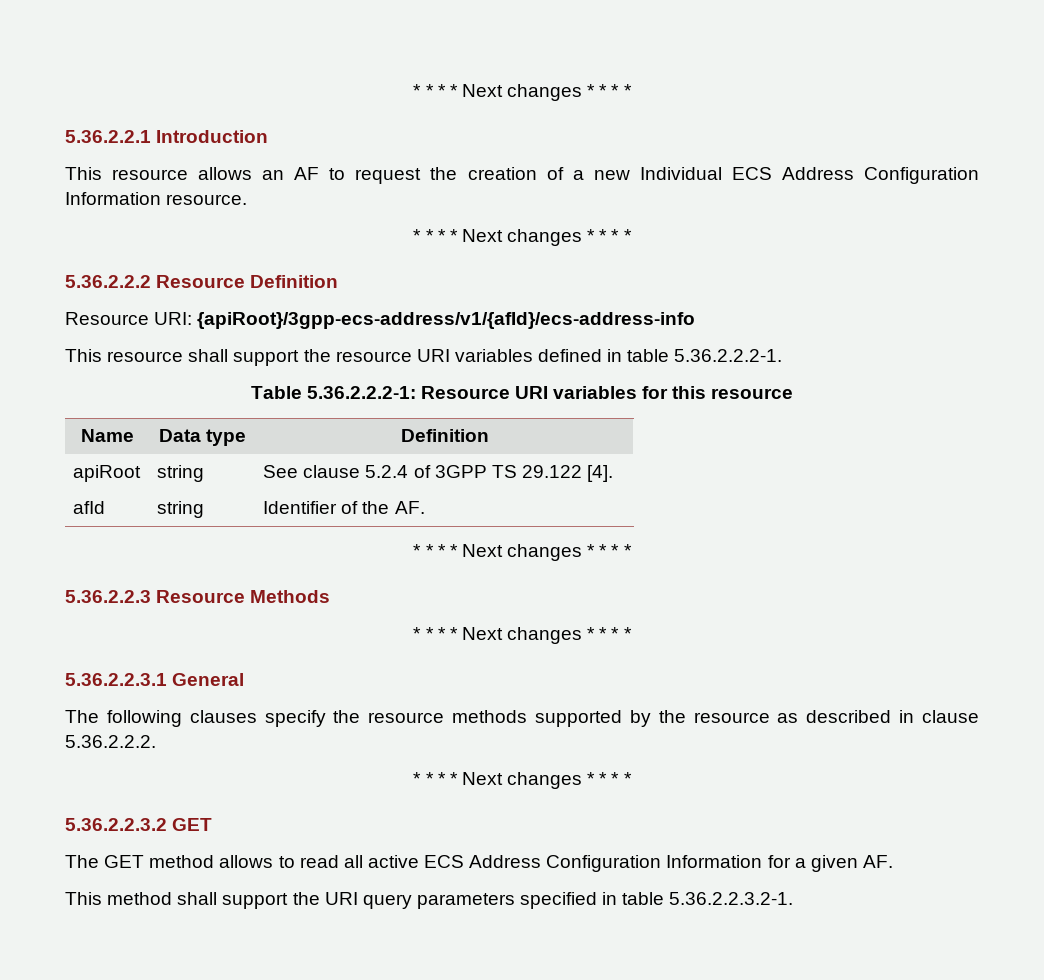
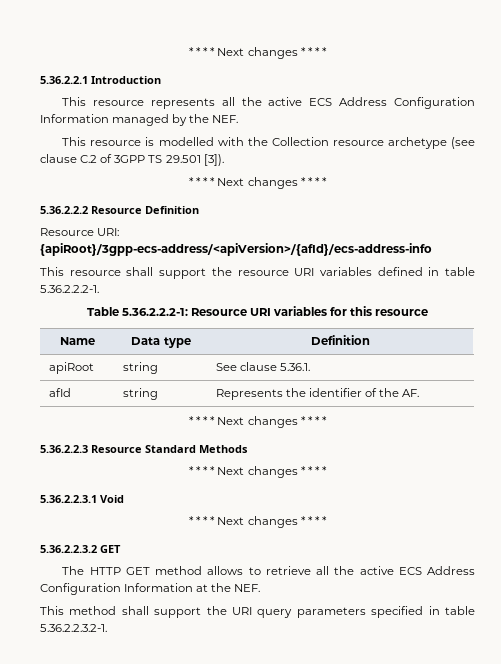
- This resource allows an AF to request the creation of a new Individual ECS Address Configuration Information resource.
+ This resource represents all the active ECS Address Configuration Information managed by the NEF.
+ This resource is modelled with the Collection resource archetype (see clause C.2 of 3GPP TS 29.501 [3]).
- Resource URI: {apiRoot}/3gpp-ecs-address/v1/{afId}/ecs-address-info
+ Resource URI: {apiRoot}/3gpp-ecs-address/<apiVersion>/{afId}/ecs-address-info
- apiRoot | string | See clause 5.2.4 of 3GPP TS 29.122 [4].
+ apiRoot | string | See clause 5.36.1.
- afId | string | Identifier of the AF.
+ afId | string | Represents the identifier of the AF.
- 5.36.2.2.3 Resource Methods
+ 5.36.2.2.3 Resource Standard Methods
- 5.36.2.2.3.1 General
- The following clauses specify the resource methods supported by the resource as described in clause 5.36.2.2.2.
+ 5.36.2.2.3.1 Void
- The GET method allows to read all active ECS Address Configuration Information for a given AF.
+ The HTTP GET method allows to retrieve all the active ECS Address Configuration Information at the NEF.

